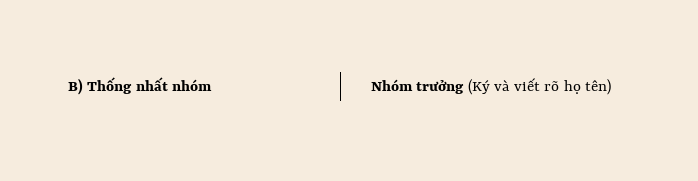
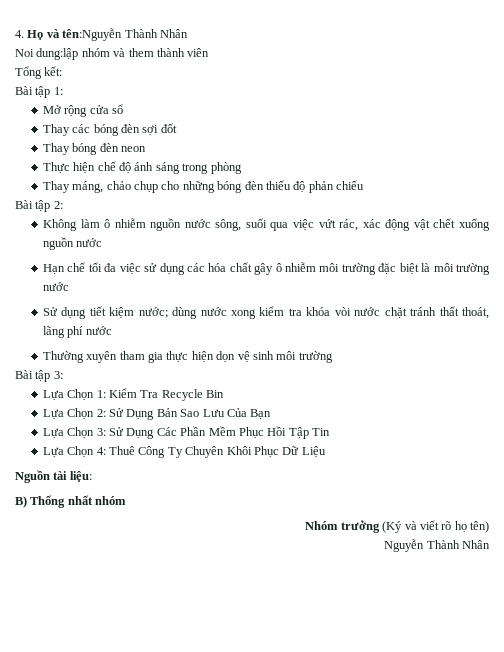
+ 4. Họ và tên:Nguyễn Thành Nhân
+ Noi dung:lập nhóm và them thành viên
+ Tổng kết:
+ Bài tập 1:
+ Mở rộng cửa sổ
+ Thay các bóng đèn sợi đốt
+ Thay bóng đèn neon
+ Thực hiện chế độ ánh sáng trong phòng
+ Thay máng, chảo chụp cho những bóng đèn thiếu độ phản chiếu
+ Bài tập 2:
+ Không làm ô nhiễm nguồn nước sông, suối qua việc vứt rác, xác động vật chết xuống nguồn nước
+ Hạn chế tối đa việc sử dụng các hóa chất gây ô nhiễm môi trường đặc biệt là môi trường nước
+ Sử dụng tiết kiệm nước; dùng nước xong kiểm tra khóa vòi nước chặt tránh thất thoát, lãng phí nước
+ Thường xuyên tham gia thực hiện dọn vệ sinh môi trường
+ Bài tập 3:
+ Lựa Chọn 1: Kiểm Tra Recycle Bin
+ Lựa Chọn 2: Sử Dụng Bản Sao Lưu Của Bạn
+ Lựa Chọn 3: Sử Dụng Các Phần Mềm Phục Hồi Tập Tin
+ Lựa Chọn 4: Thuê Công Ty Chuyên Khôi Phục Dữ Liệu
+ Nguồn tài liệu:
+ Nguyễn Thành Nhân

